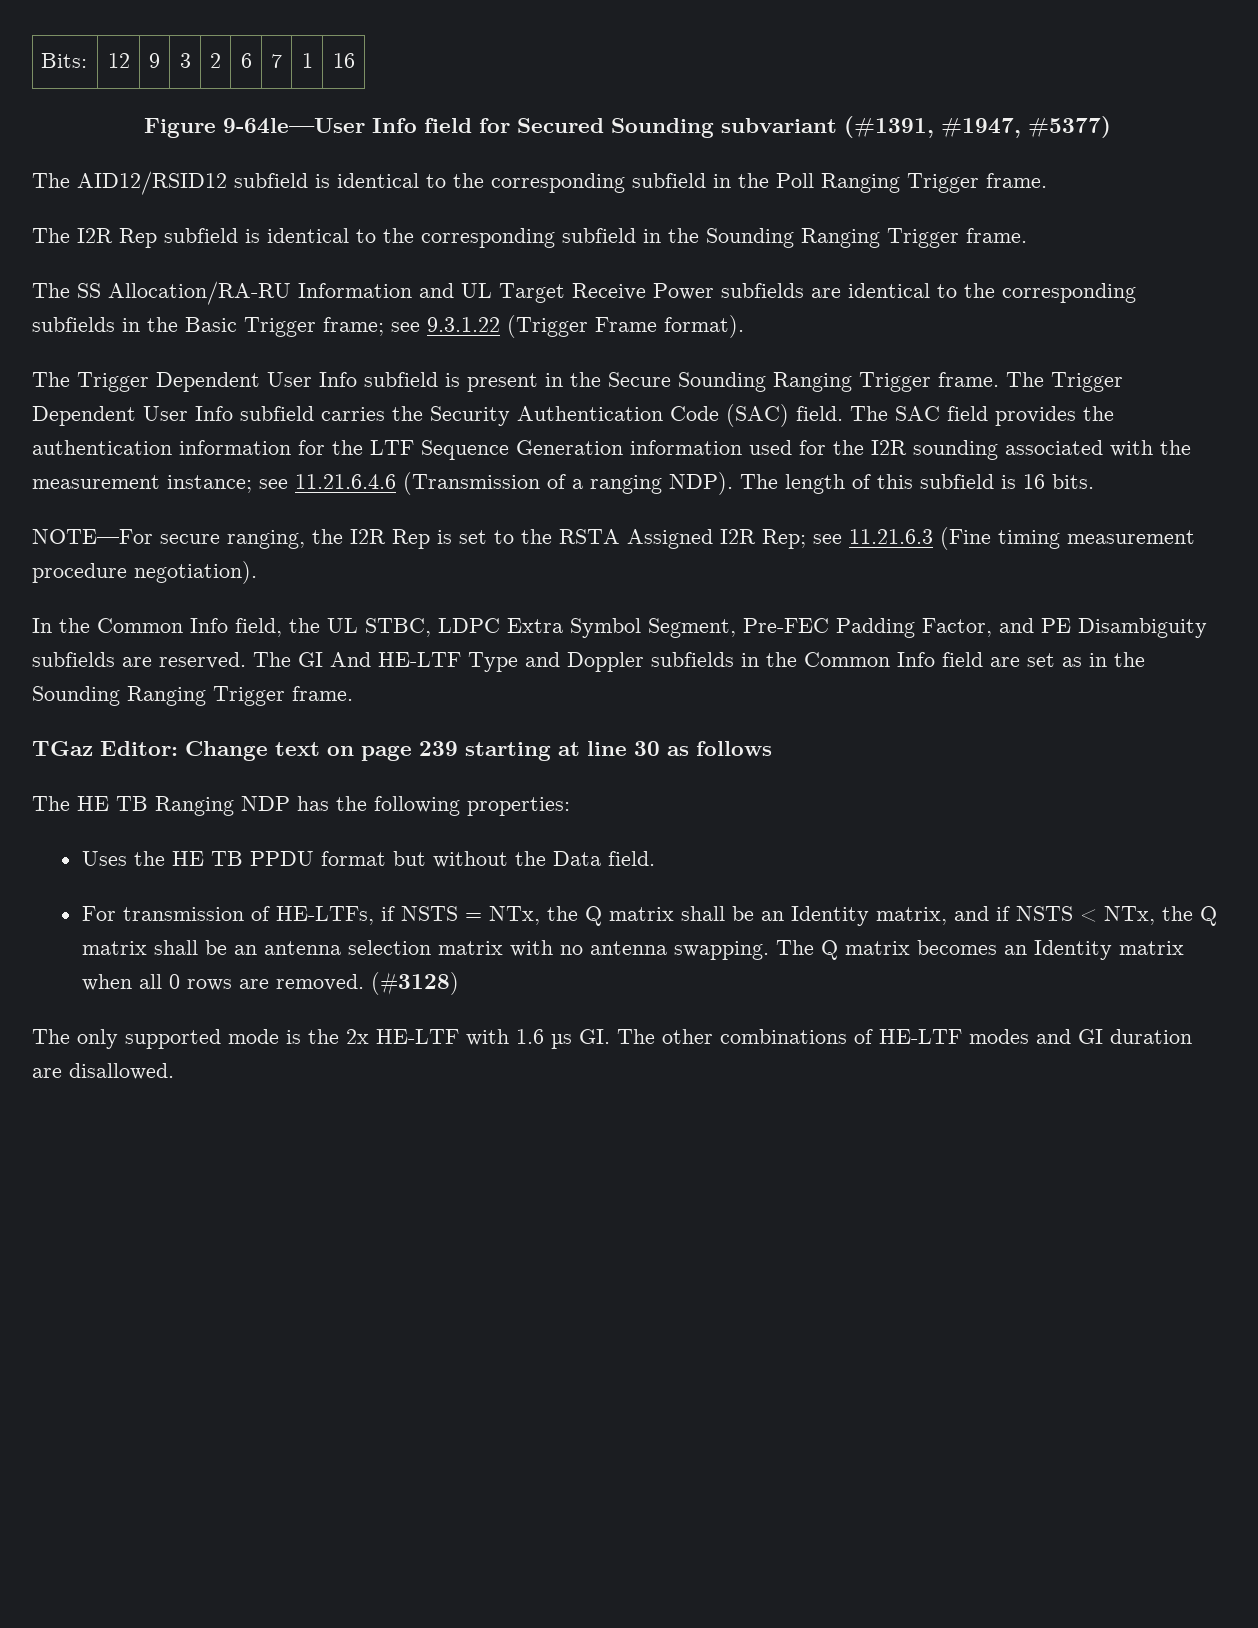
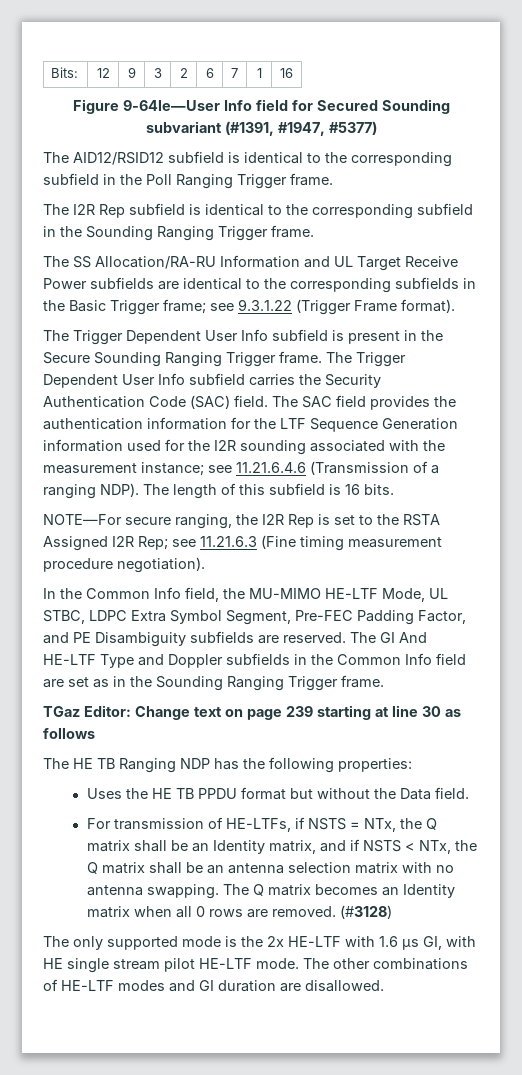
- In the Common Info field, the UL STBC, LDPC Extra Symbol Segment, Pre-FEC Padding Factor, and PE Disambiguity subfields are reserved.
+ In the Common Info field, the MU-MIMO HE-LTF Mode, UL STBC, LDPC Extra Symbol Segment, Pre-FEC Padding Factor, and PE Disambiguity subfields are reserved.
- The only supported mode is the 2x HE-LTF with 1.6 µs GI. The other combinations of HE-LTF modes and GI duration are disallowed.
+ The only supported mode is the 2x HE-LTF with 1.6 µs GI, with HE single stream pilot HE-LTF mode. The other combinations of HE-LTF modes and GI duration are disallowed.

